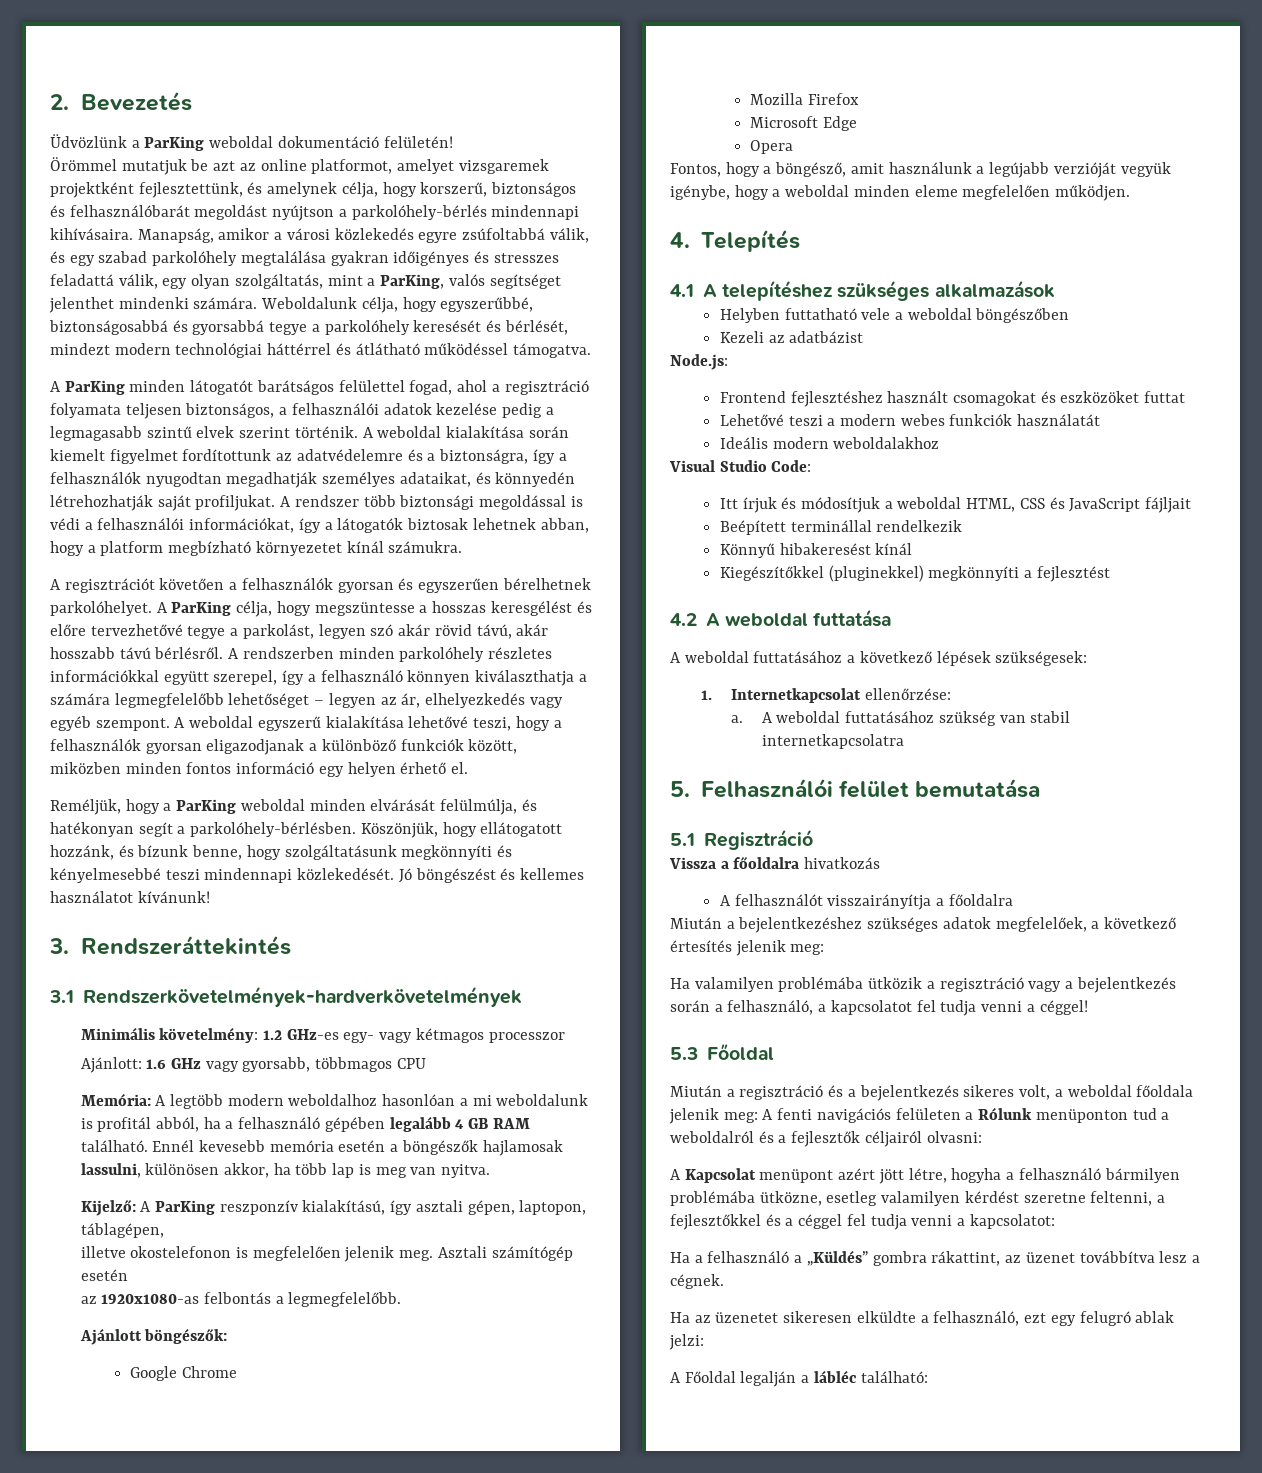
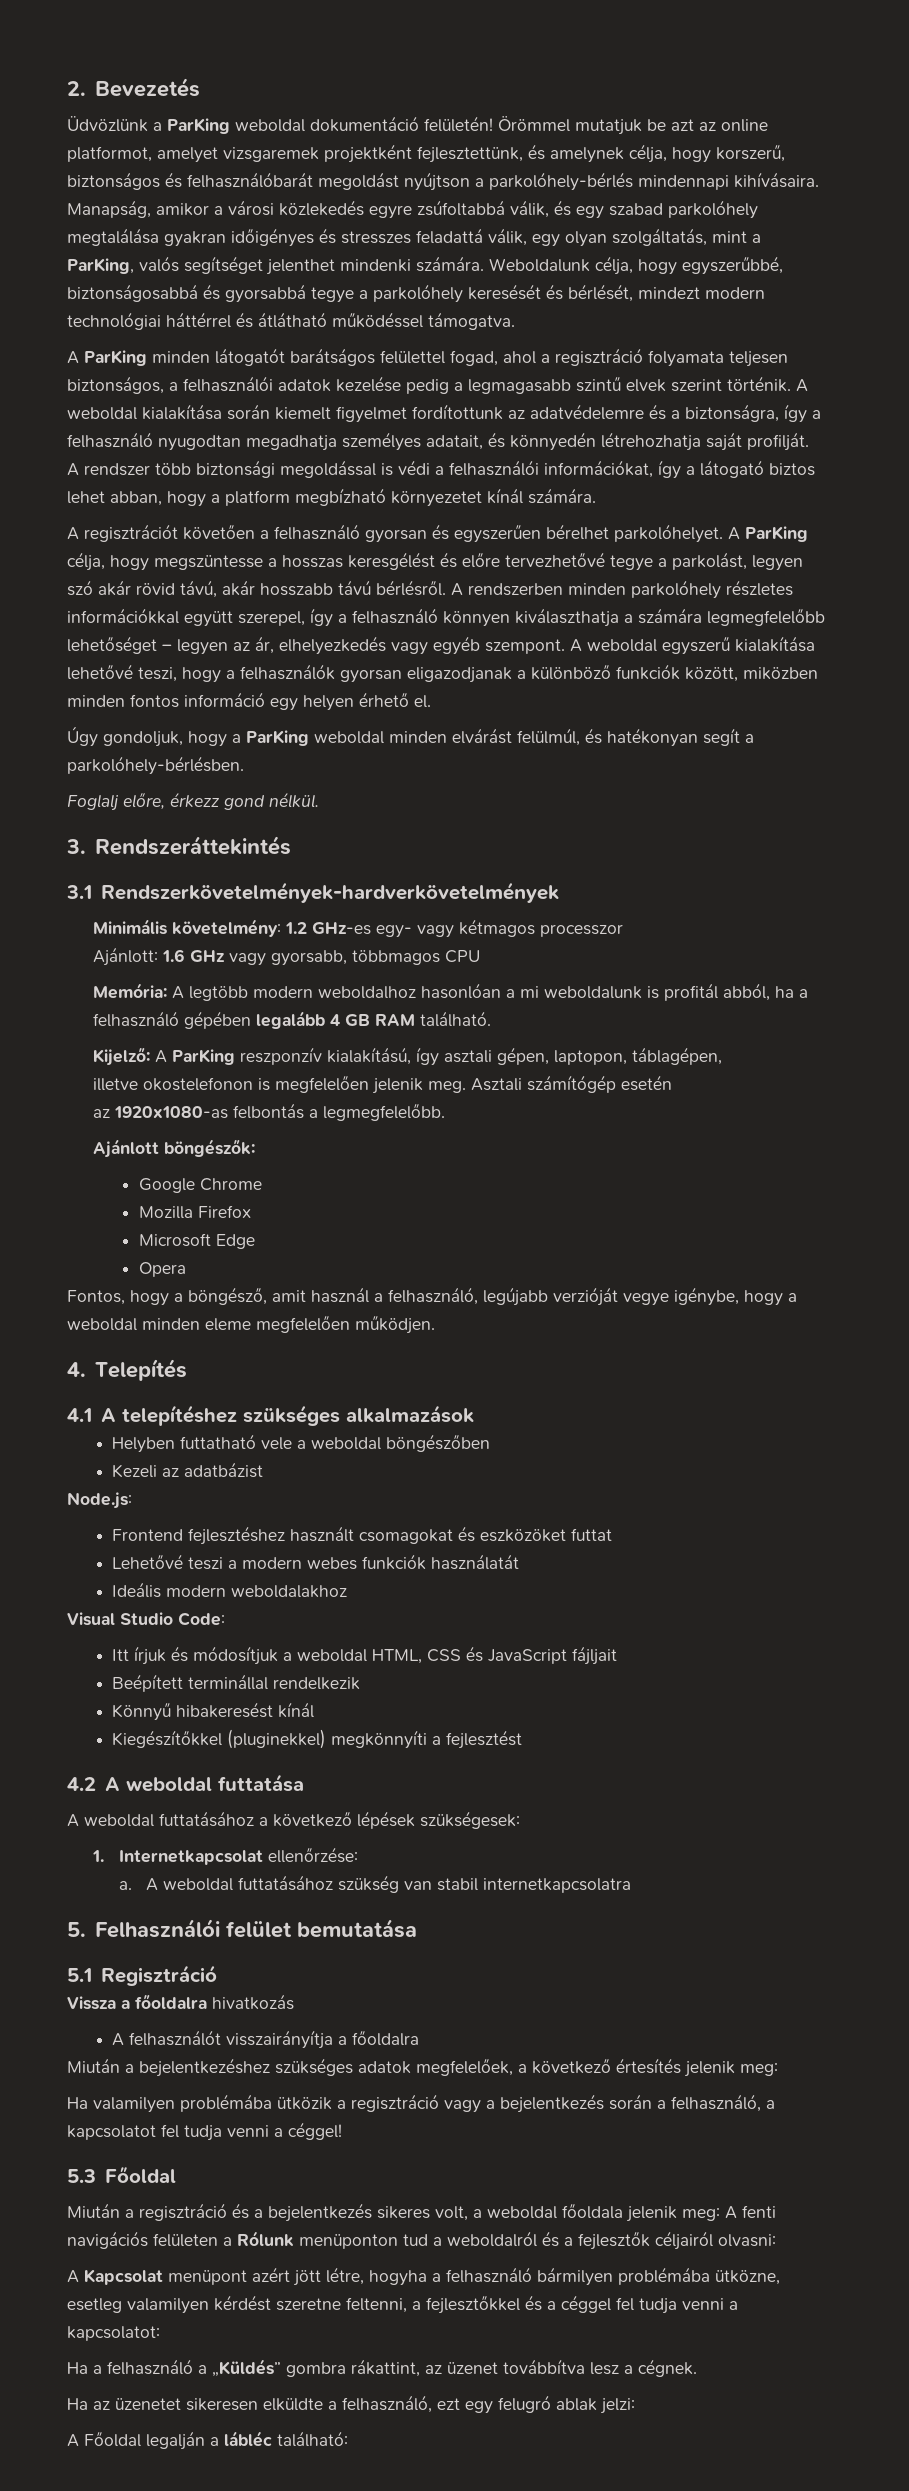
- Üdvözlünk a ParKing weboldal dokumentáció felületén!
- Örömmel mutatjuk be azt az online platformot, amelyet vizsgaremek projektként fejlesztettünk, és amelynek célja, hogy korszerű, biztonságos és felhasználóbarát megoldást nyújtson a parkolóhely-bérlés mindennapi kihívásaira.
+ Üdvözlünk a ParKing weboldal dokumentáció felületén! Örömmel mutatjuk be azt az online platformot, amelyet vizsgaremek projektként fejlesztettünk, és amelynek célja, hogy korszerű, biztonságos és felhasználóbarát megoldást nyújtson a parkolóhely-bérlés mindennapi kihívásaira.
- A weboldal kialakítása során kiemelt figyelmet fordítottunk az adatvédelemre és a biztonságra, így a felhasználók nyugodtan megadhatják személyes adataikat, és könnyedén létrehozhatják saját profiljukat.
+ A weboldal kialakítása során kiemelt figyelmet fordítottunk az adatvédelemre és a biztonságra, így a felhasználó nyugodtan megadhatja személyes adatait, és könnyedén létrehozhatja saját profilját.
- A rendszer több biztonsági megoldással is védi a felhasználói információkat, így a látogatók biztosak lehetnek abban, hogy a platform megbízható környezetet kínál számukra.
+ A rendszer több biztonsági megoldással is védi a felhasználói információkat, így a látogató biztos lehet abban, hogy a platform megbízható környezetet kínál számára.
- A regisztrációt követően a felhasználók gyorsan és egyszerűen bérelhetnek parkolóhelyet.
+ A regisztrációt követően a felhasználó gyorsan és egyszerűen bérelhet parkolóhelyet.
- Reméljük, hogy a ParKing weboldal minden elvárását felülmúlja, és hatékonyan segít a parkolóhely-bérlésben. Köszönjük, hogy ellátogatott hozzánk, és bízunk benne, hogy szolgáltatásunk megkönnyíti és kényelmesebbé teszi mindennapi közlekedését. Jó böngészést és kellemes használatot kívánunk!
+ Úgy gondoljuk, hogy a ParKing weboldal minden elvárást felülmúl, és hatékonyan segít a parkolóhely-bérlésben.
+ Foglalj előre, érkezz gond nélkül.
- Ennél kevesebb memória esetén a böngészők hajlamosak lassulni, különösen akkor, ha több lap is meg van nyitva.
- Fontos, hogy a böngésző, amit használunk a legújabb verzióját vegyük igénybe, hogy a weboldal minden eleme megfelelően működjen.
+ Fontos, hogy a böngésző, amit használ a felhasználó, legújabb verzióját vegye igénybe, hogy a weboldal minden eleme megfelelően működjen.

